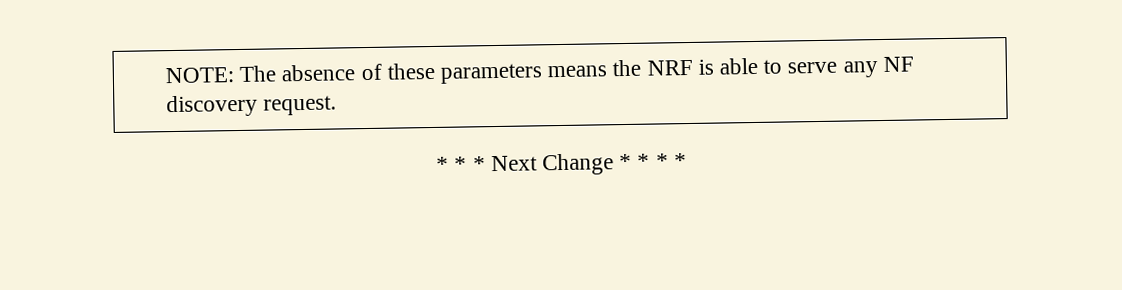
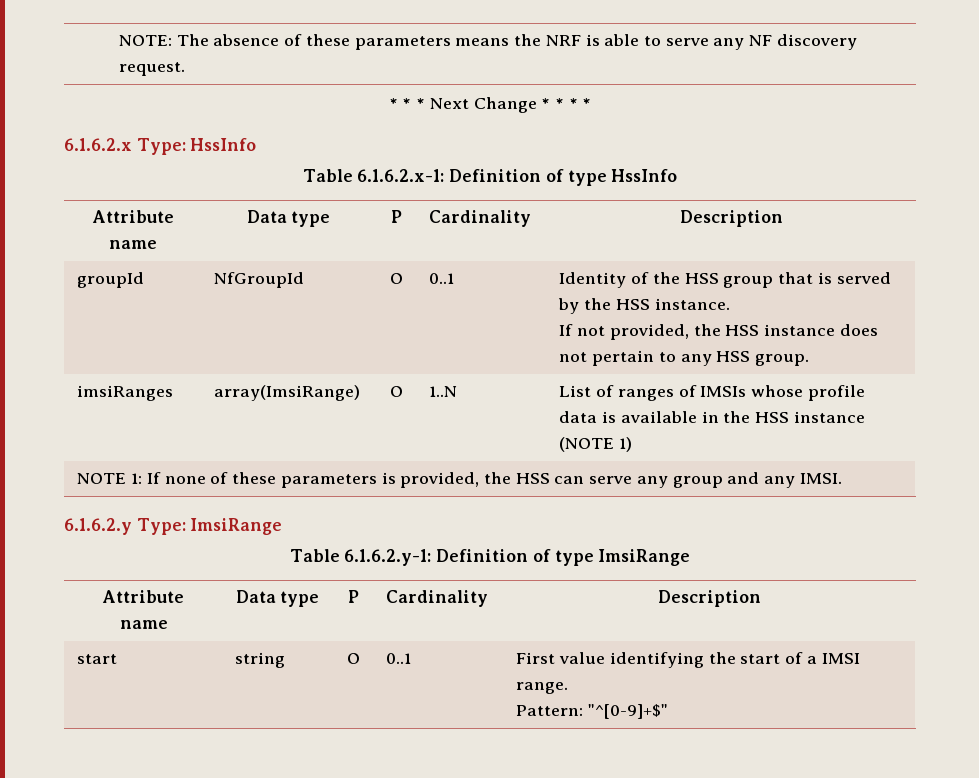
+ 6.1.6.2.x Type: HssInfo
+ Table 6.1.6.2.x-1: Definition of type HssInfo
+ Attribute name | Data type | P | Cardinality | Description
+ groupId | NfGroupId | O | 0..1 | Identity of the HSS group that is served by the HSS instance.
+ If not provided, the HSS instance does not pertain to any HSS group.
+ imsiRanges | array(ImsiRange) | O | 1..N | List of ranges of IMSIs whose profile data is available in the HSS instance (NOTE 1)
+ NOTE 1: If none of these parameters is provided, the HSS can serve any group and any IMSI.
+ 6.1.6.2.y Type: ImsiRange
+ Table 6.1.6.2.y-1: Definition of type ImsiRange
+ Attribute name | Data type | P | Cardinality | Description
+ start | string | O | 0..1 | First value identifying the start of a IMSI range.
+ Pattern: "^[0-9]+$"

